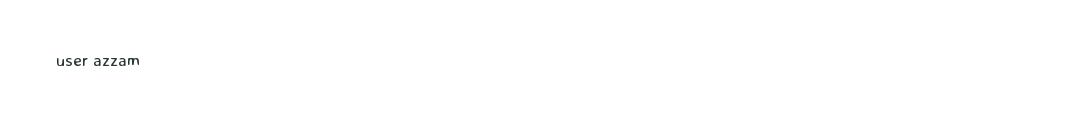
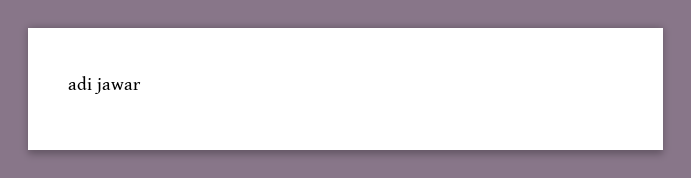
- user azzam
+ adi jawar

